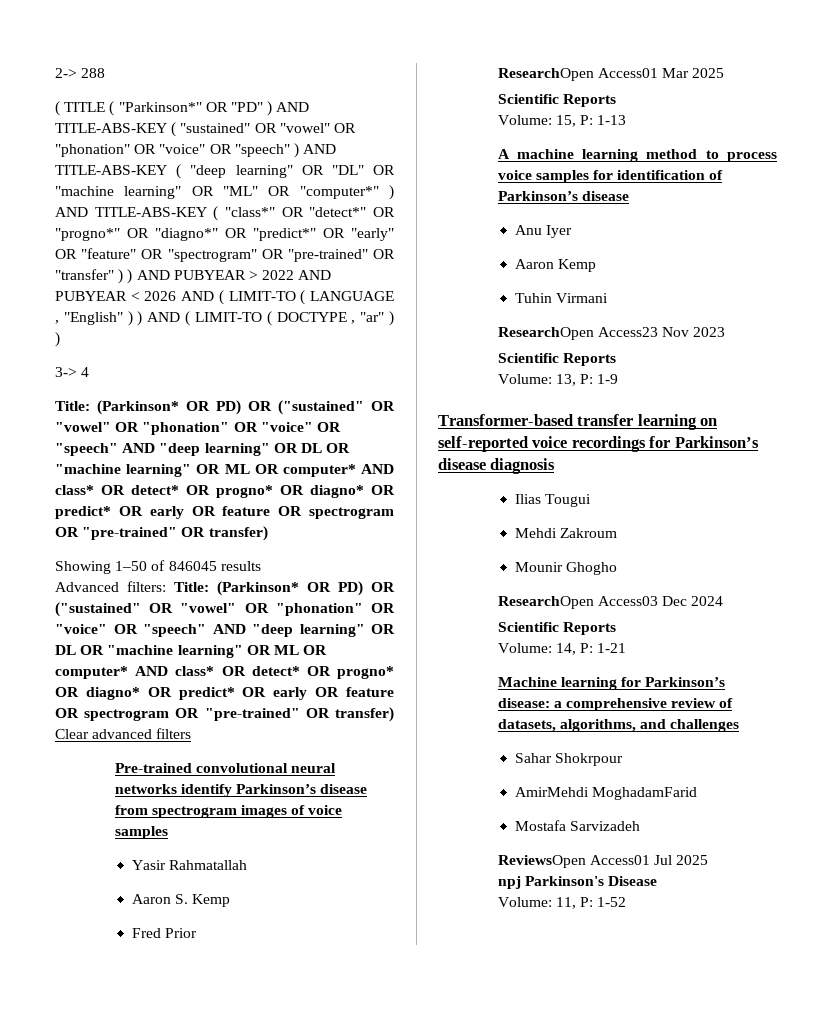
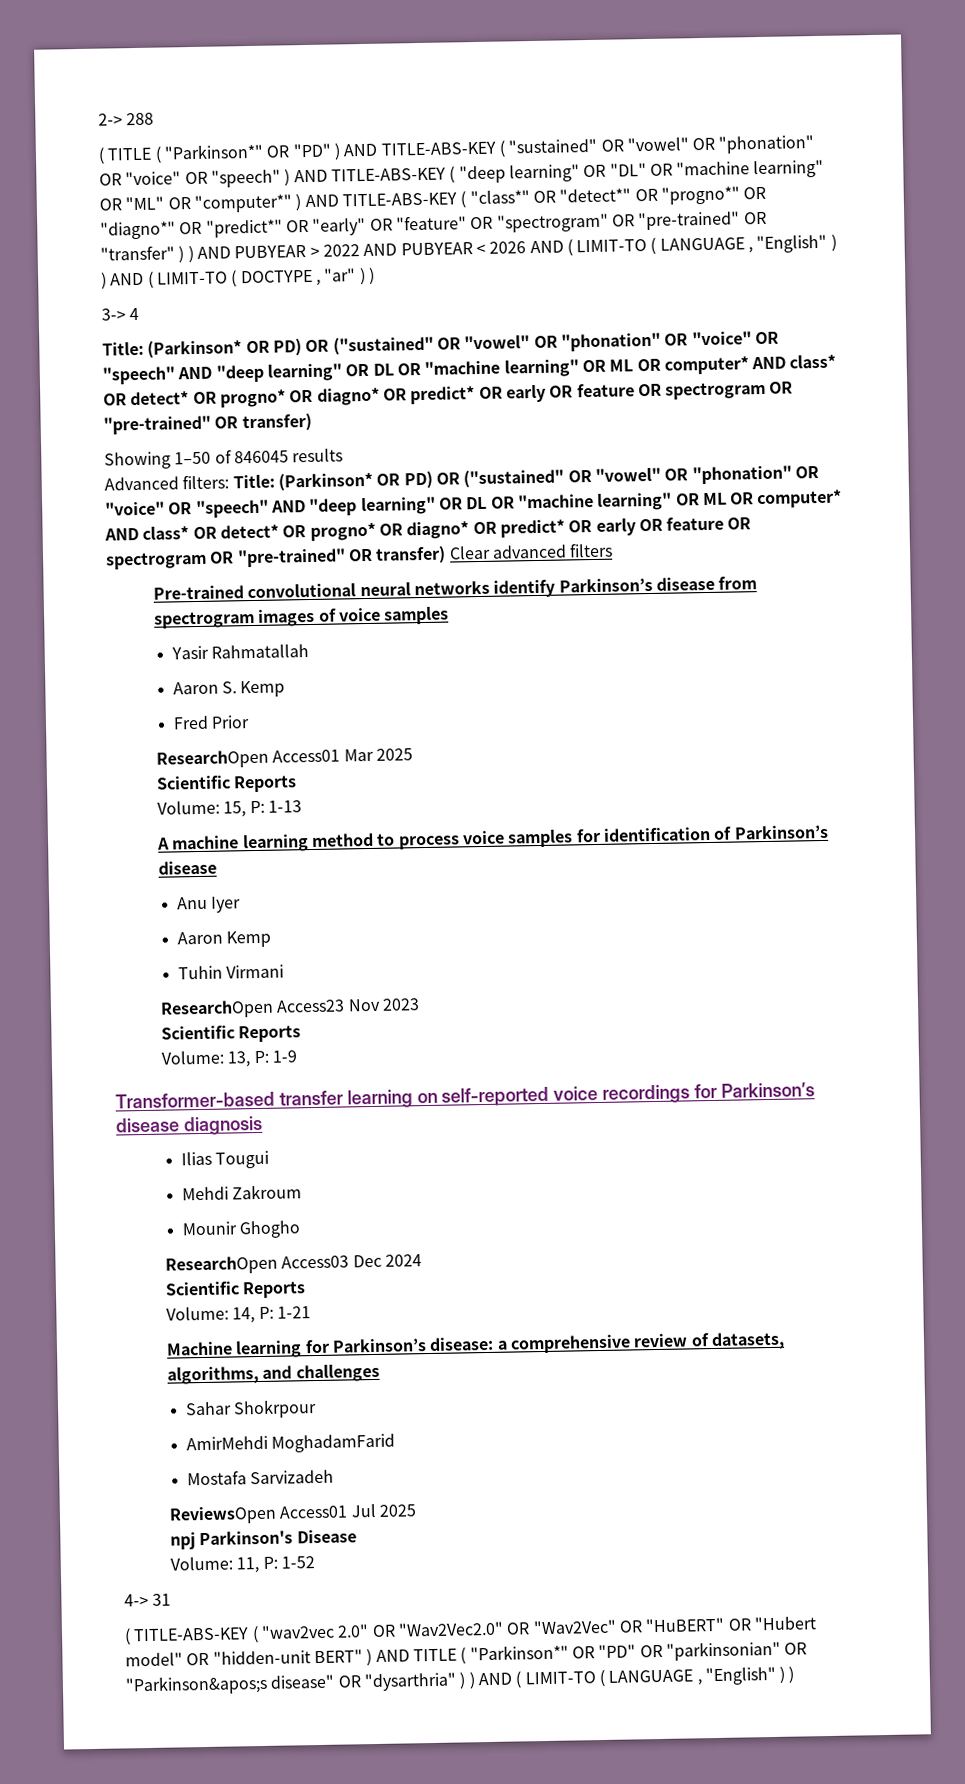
+ 4-> 31
+ ( TITLE-ABS-KEY ( "wav2vec 2.0" OR "Wav2Vec2.0" OR "Wav2Vec" OR "HuBERT" OR "Hubert model" OR "hidden-unit BERT" ) AND TITLE ( "Parkinson*" OR "PD" OR "parkinsonian" OR "Parkinson&apos;s disease" OR "dysarthria" ) ) AND ( LIMIT-TO ( LANGUAGE , "English" ) )

